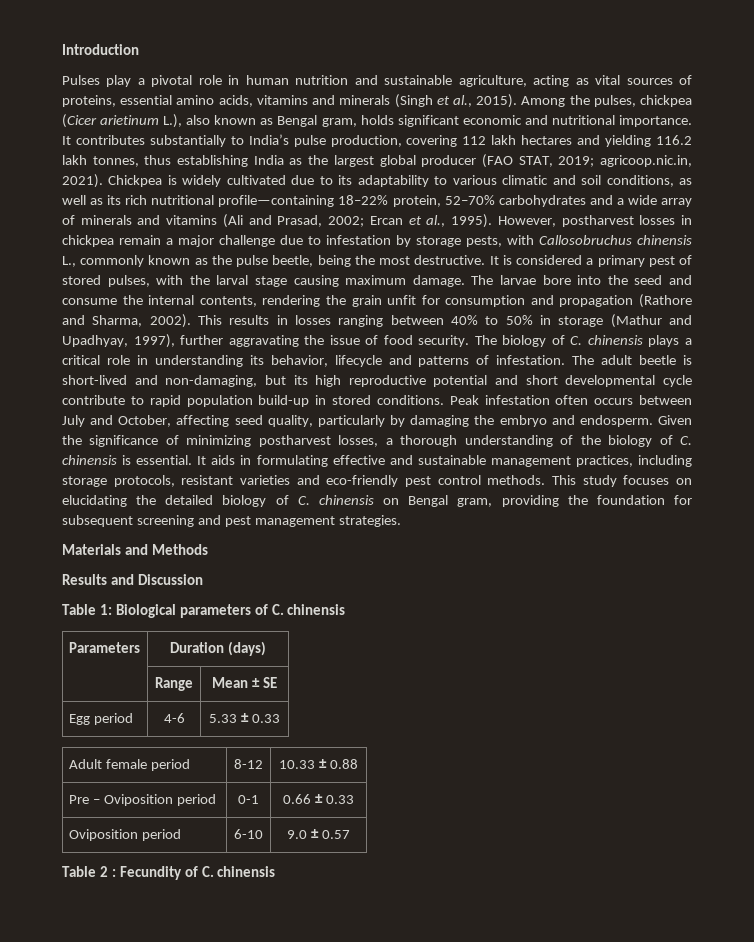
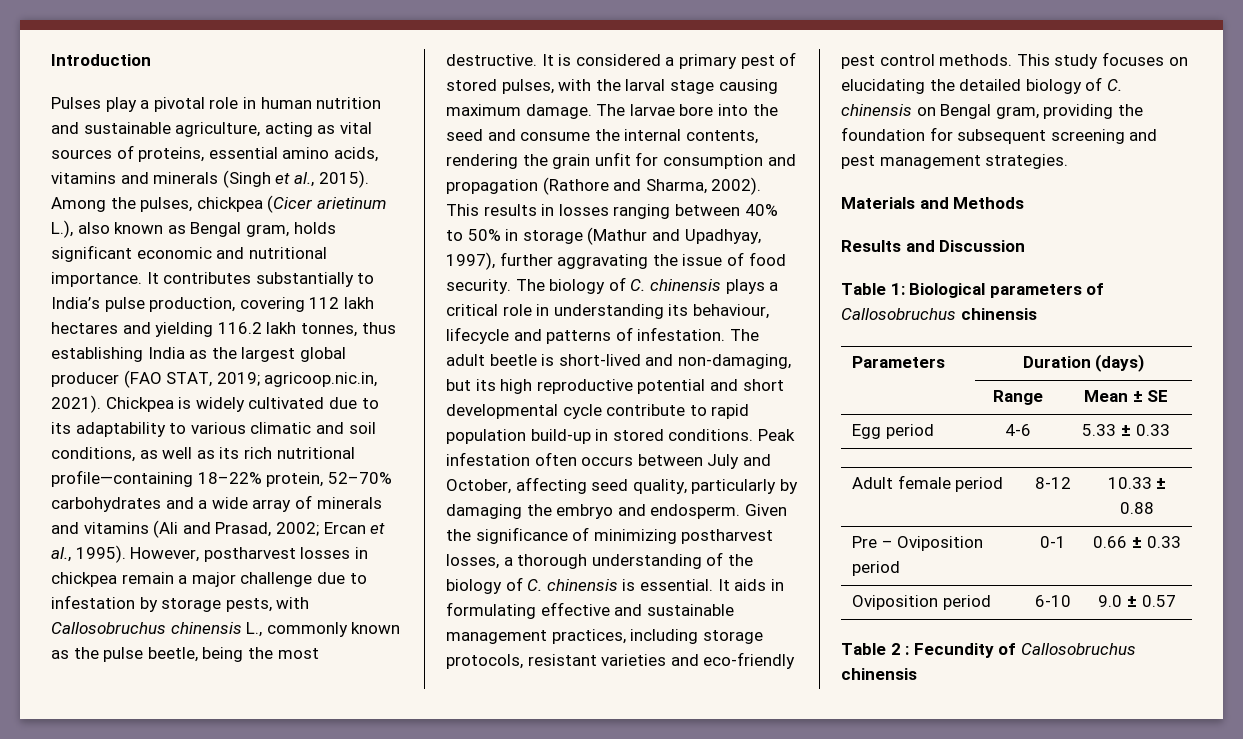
- The biology of C. chinensis plays a critical role in understanding its behavior, lifecycle and patterns of infestation.
+ The biology of C. chinensis plays a critical role in understanding its behaviour, lifecycle and patterns of infestation.
- Table 1: Biological parameters of C. chinensis
+ Table 1: Biological parameters of Callosobruchus chinensis
- Table 2 : Fecundity of C. chinensis
+ Table 2 : Fecundity of Callosobruchus chinensis

